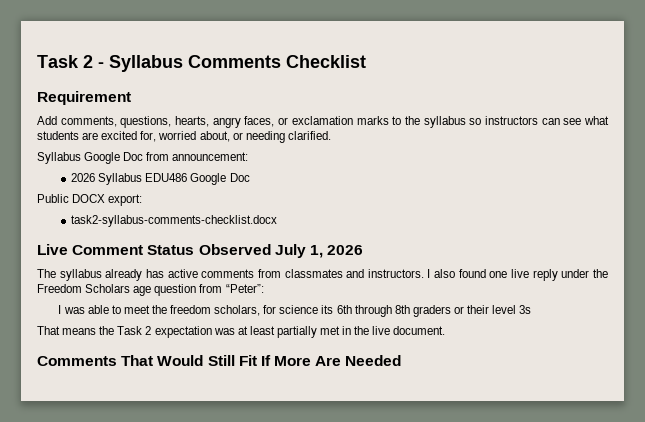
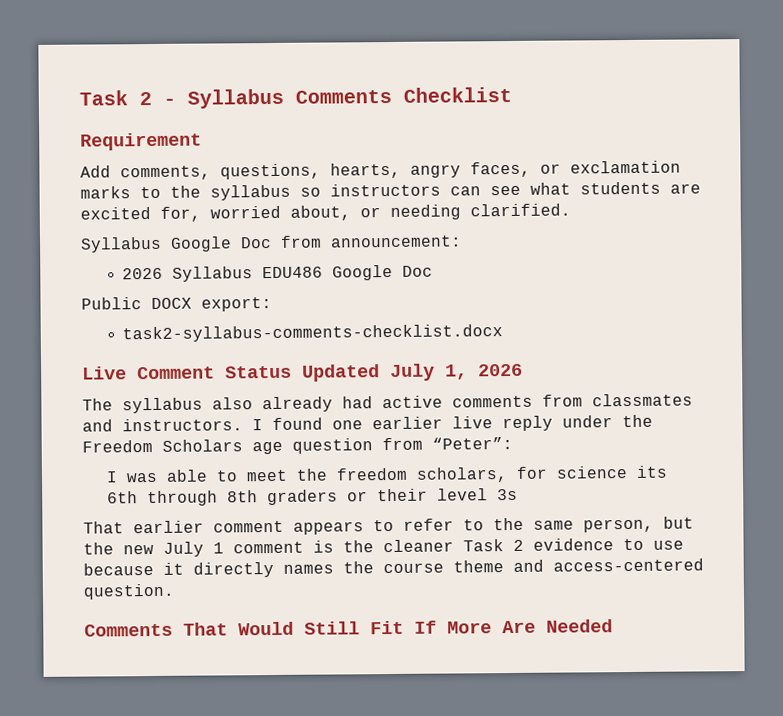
- Live Comment Status Observed July 1, 2026
+ Live Comment Status Updated July 1, 2026
- The syllabus already has active comments from classmates and instructors.
+ The syllabus also already had active comments from classmates and instructors.
- I also found one live reply under the Freedom Scholars age question from “Peter”:
+ I found one earlier live reply under the Freedom Scholars age question from “Peter”:
- That means the Task 2 expectation was at least partially met in the live document.
+ That earlier comment appears to refer to the same person, but the new July 1 comment is the cleaner Task 2 evidence to use because it directly names the course theme and access-centered question.

